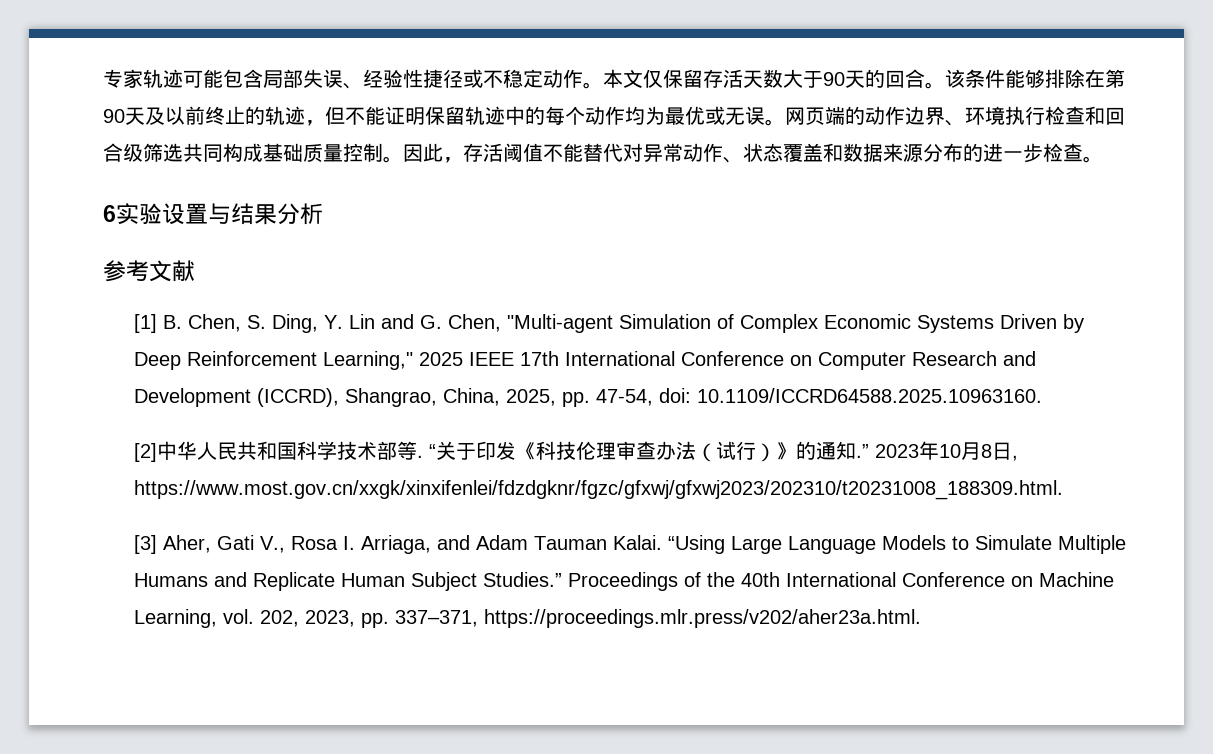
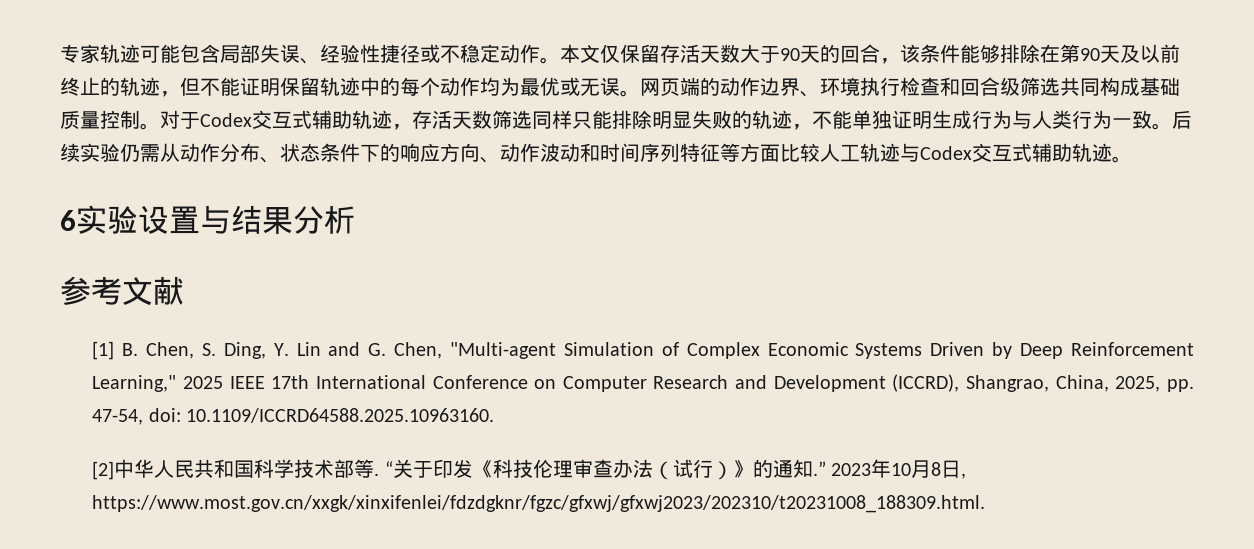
- 本文仅保留存活天数大于90天的回合。该条件能够排除在第90天及以前终止的轨迹，但不能证明保留轨迹中的每个动作均为最优或无误。
+ 本文仅保留存活天数大于90天的回合，该条件能够排除在第90天及以前终止的轨迹，但不能证明保留轨迹中的每个动作均为最优或无误。
- 因此，存活阈值不能替代对异常动作、状态覆盖和数据来源分布的进一步检查。
+ 对于Codex交互式辅助轨迹，存活天数筛选同样只能排除明显失败的轨迹，不能单独证明生成行为与人类行为一致。后续实验仍需从动作分布、状态条件下的响应方向、动作波动和时间序列特征等方面比较人工轨迹与Codex交互式辅助轨迹。
- [3] Aher, Gati V., Rosa I. Arriaga, and Adam Tauman Kalai. “Using Large Language Models to Simulate Multiple Humans and Replicate Human Subject Studies.” Proceedings of the 40th International Conference on Machine Learning, vol. 202, 2023, pp. 337–371, https://proceedings.mlr.press/v202/aher23a.html.

